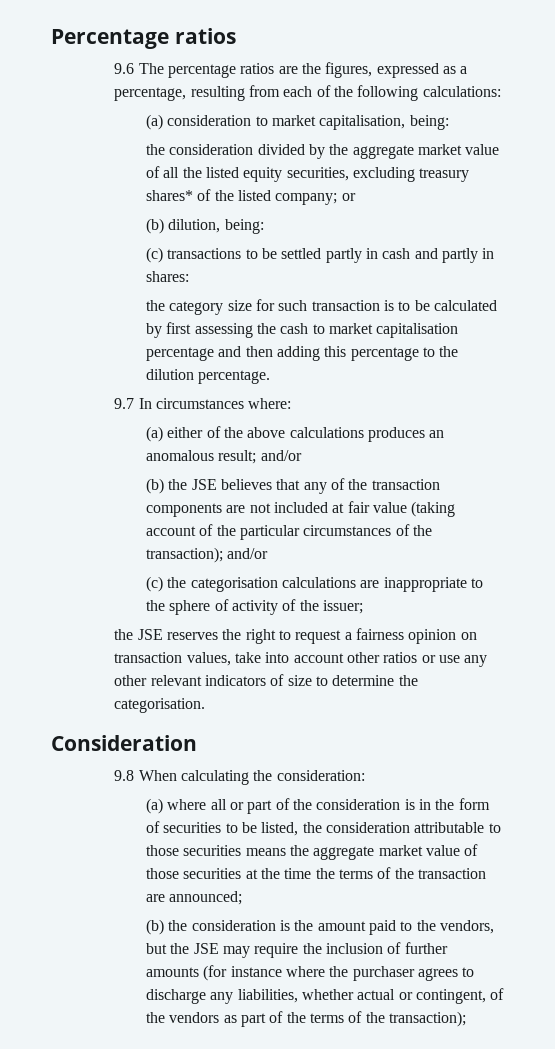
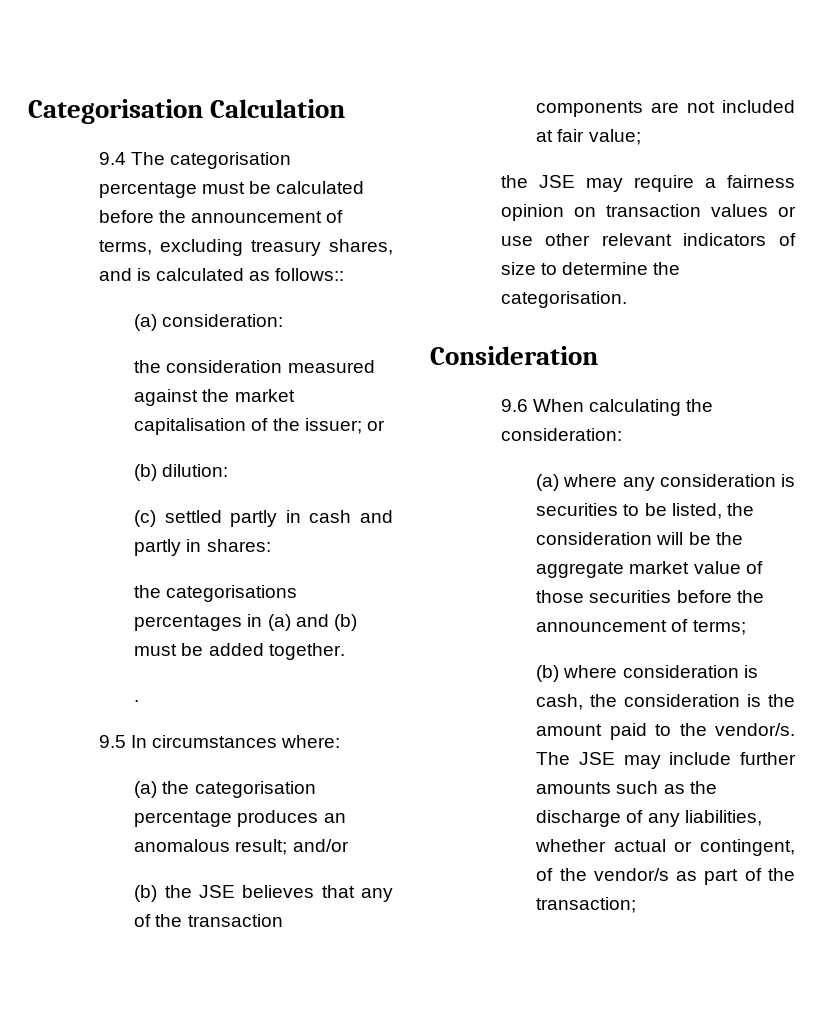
- Percentage ratios
- 9.6 The percentage ratios are the figures, expressed as a percentage, resulting from each of the following calculations:
- (a) consideration to market capitalisation, being:
- the consideration divided by the aggregate market value of all the listed equity securities, excluding treasury shares* of the listed company; or
+ Categorisation Calculation
+ 9.4 The categorisation percentage must be calculated before the announcement of terms, excluding treasury shares, and is calculated as follows::
+ (a) consideration:
+ the consideration measured against the market capitalisation of the issuer; or
- (b) dilution, being:
- (c) transactions to be settled partly in cash and partly in shares:
+ (b) dilution:
+ (c) settled partly in cash and partly in shares:
- the category size for such transaction is to be calculated by first assessing the cash to market capitalisation percentage and then adding this percentage to the dilution percentage.
- 9.7 In circumstances where:
+ the categorisations percentages in (a) and (b) must be added together.
+ .
+ 9.5 In circumstances where:
- (a) either of the above calculations produces an anomalous result; and/or
+ (a) the categorisation percentage produces an anomalous result; and/or
- (b) the JSE believes that any of the transaction components are not included at fair value (taking account of the particular circumstances of the transaction); and/or
- (c) the categorisation calculations are inappropriate to the sphere of activity of the issuer;
- the JSE reserves the right to request a fairness opinion on transaction values, take into account other ratios or use any other relevant indicators of size to determine the categorisation.
+ (b) the JSE believes that any of the transaction components are not included at fair value;
+ the JSE may require a fairness opinion on transaction values or use other relevant indicators of size to determine the categorisation.
- 9.8 When calculating the consideration:
+ 9.6 When calculating the consideration:
- (a) where all or part of the consideration is in the form of securities to be listed, the consideration attributable to those securities means the aggregate market value of those securities at the time the terms of the transaction are announced;
- (b) the consideration is the amount paid to the vendors, but the JSE may require the inclusion of further amounts (for instance where the purchaser agrees to discharge any liabilities, whether actual or contingent, of the vendors as part of the terms of the transaction);
+ (a) where any consideration is securities to be listed, the consideration will be the aggregate market value of those securities before the announcement of terms;
+ (b) where consideration is cash, the consideration is the amount paid to the vendor/s. The JSE may include further amounts such as the discharge of any liabilities, whether actual or contingent, of the vendor/s as part of the transaction;

